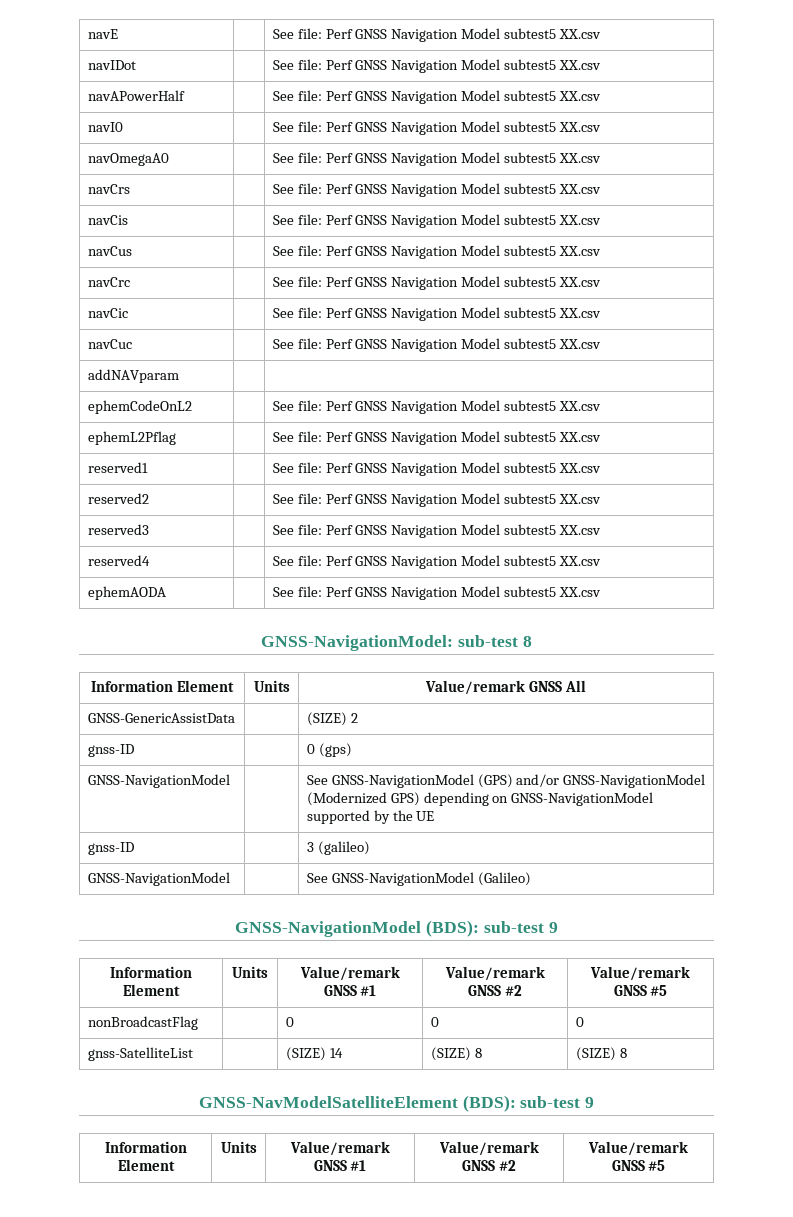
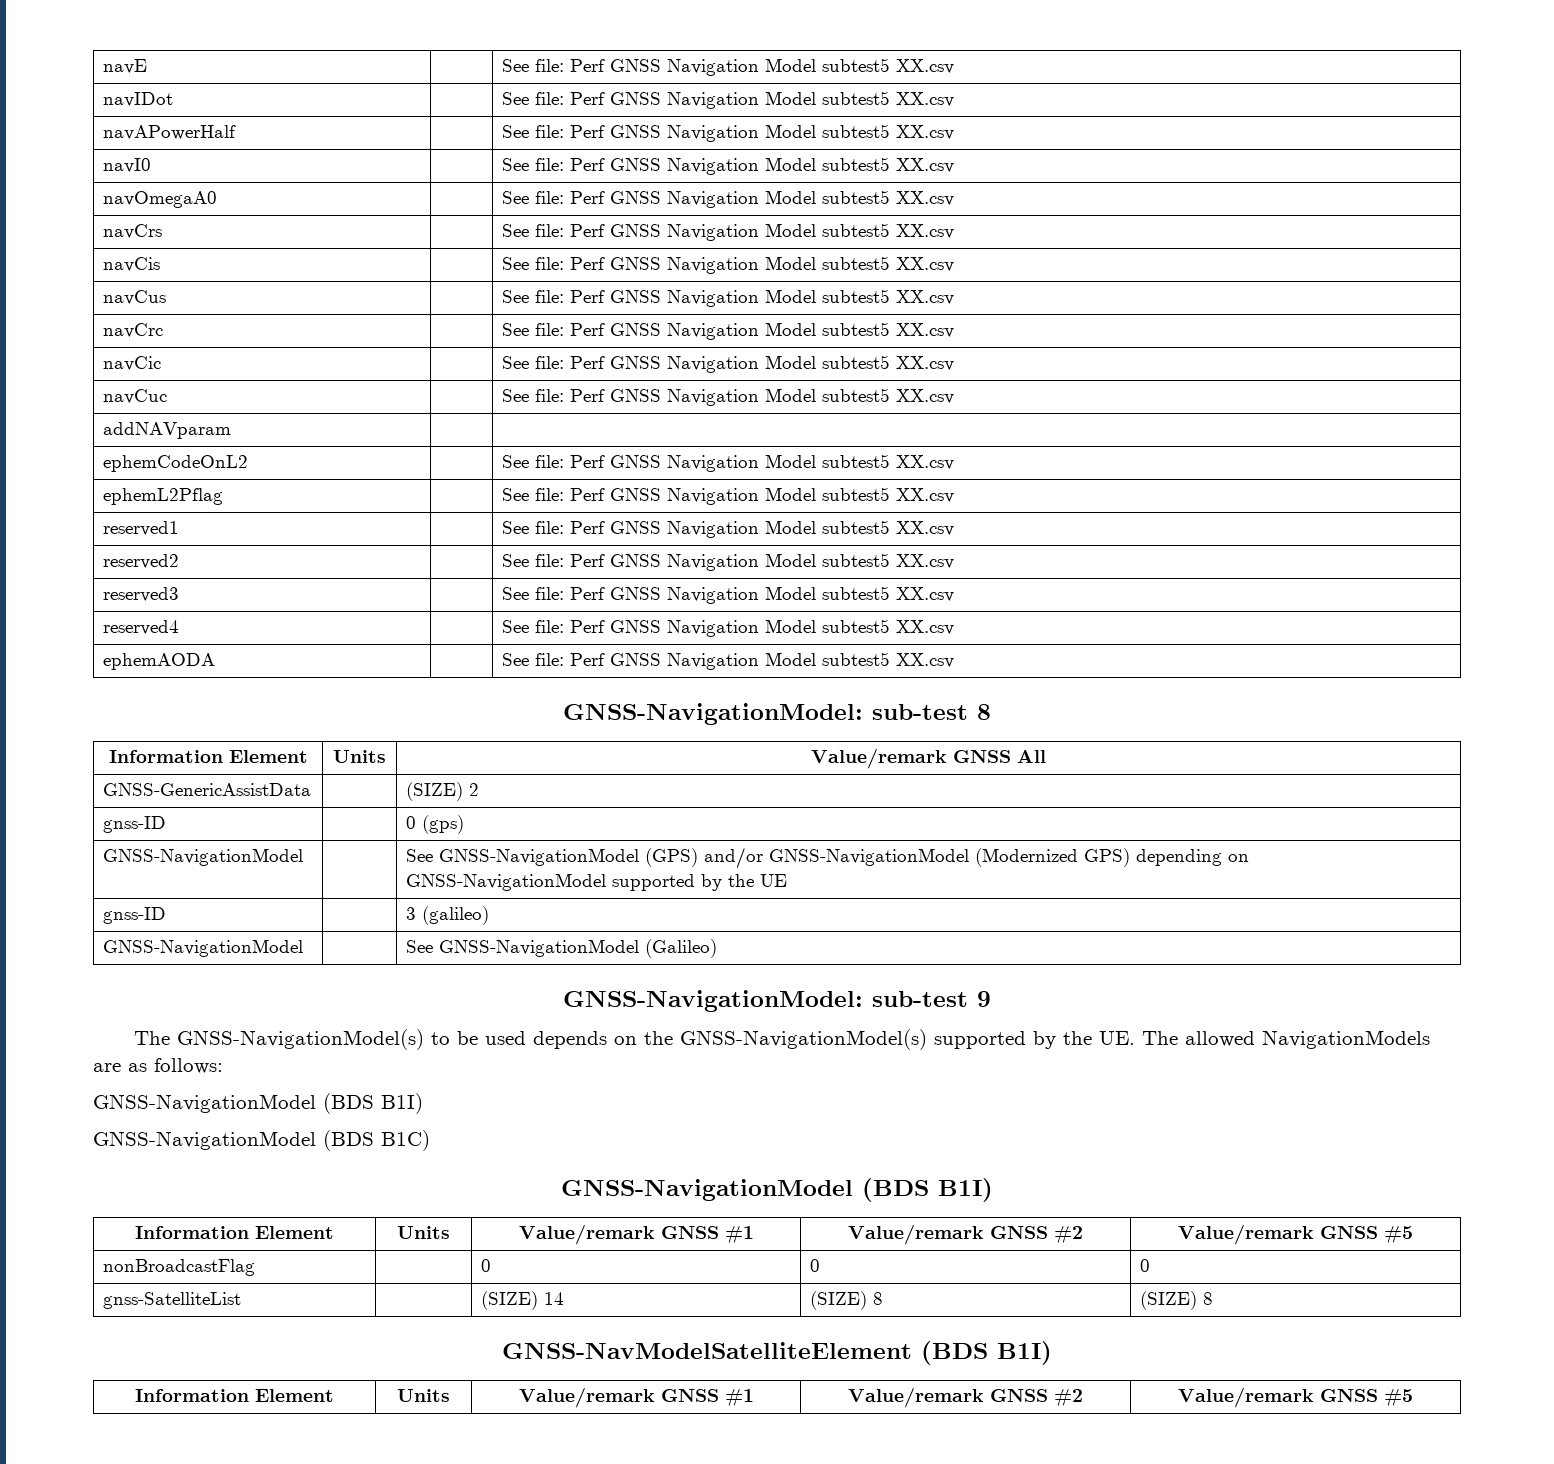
- GNSS-NavigationModel (BDS): sub-test 9
+ GNSS-NavigationModel: sub-test 9
+ The GNSS-NavigationModel(s) to be used depends on the GNSS-NavigationModel(s) supported by the UE. The allowed NavigationModels are as follows:
+ GNSS-NavigationModel (BDS B1I)
+ GNSS-NavigationModel (BDS B1C)
+ GNSS-NavigationModel (BDS B1I)
- GNSS-NavModelSatelliteElement (BDS): sub-test 9
+ GNSS-NavModelSatelliteElement (BDS B1I)

